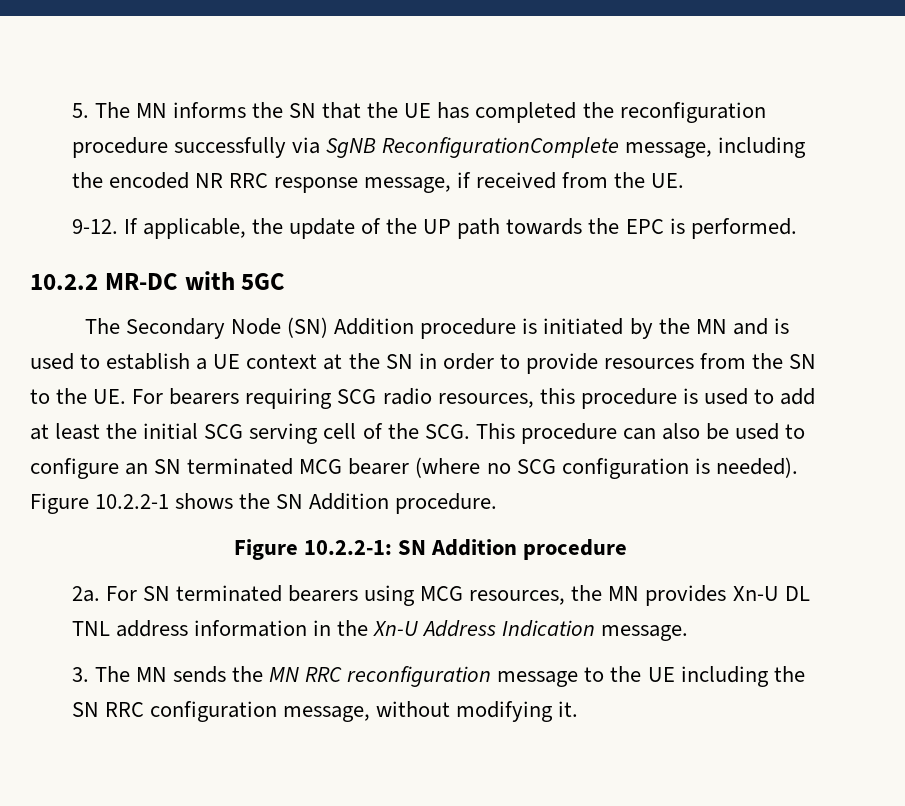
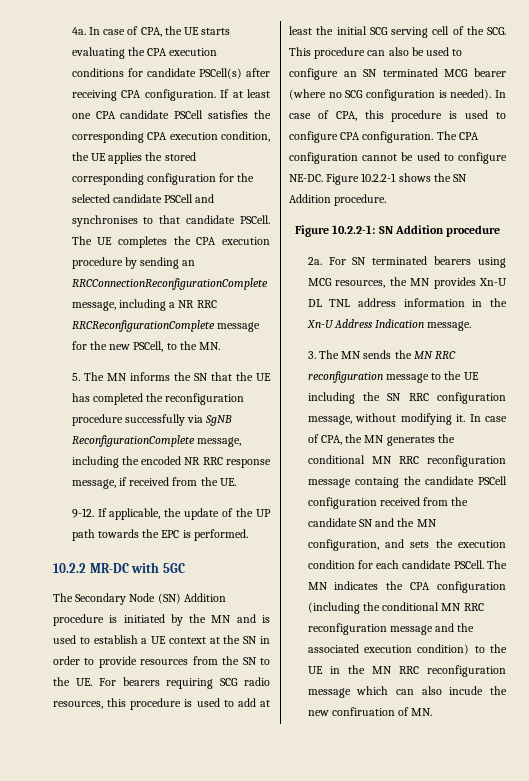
+ 4a. In case of CPA, the UE starts evaluating the CPA execution conditions for candidate PSCell(s) after receiving CPA configuration. If at least one CPA candidate PSCell satisfies the corresponding CPA execution condition, the UE applies the stored corresponding configuration for the selected candidate PSCell and synchronises to that candidate PSCell. The UE completes the CPA execution procedure by sending an RRCConnectionReconfigurationComplete message, including a NR RRC RRCReconfigurationComplete message for the new PSCell, to the MN.
+ In case of CPA, this procedure is used to configure CPA configuration. The CPA configuration cannot be used to configure NE-DC.
+ In case of CPA, the MN generates the conditional MN RRC reconfiguration message containg the candidate PSCell configuration received from the candidate SN and the MN configuration, and sets the execution condition for each candidate PSCell. The MN indicates the CPA configuration (including the conditional MN RRC reconfiguration message and the associated execution condition) to the UE in the MN RRC reconfiguration message which can also incude the new confiruation of MN.

